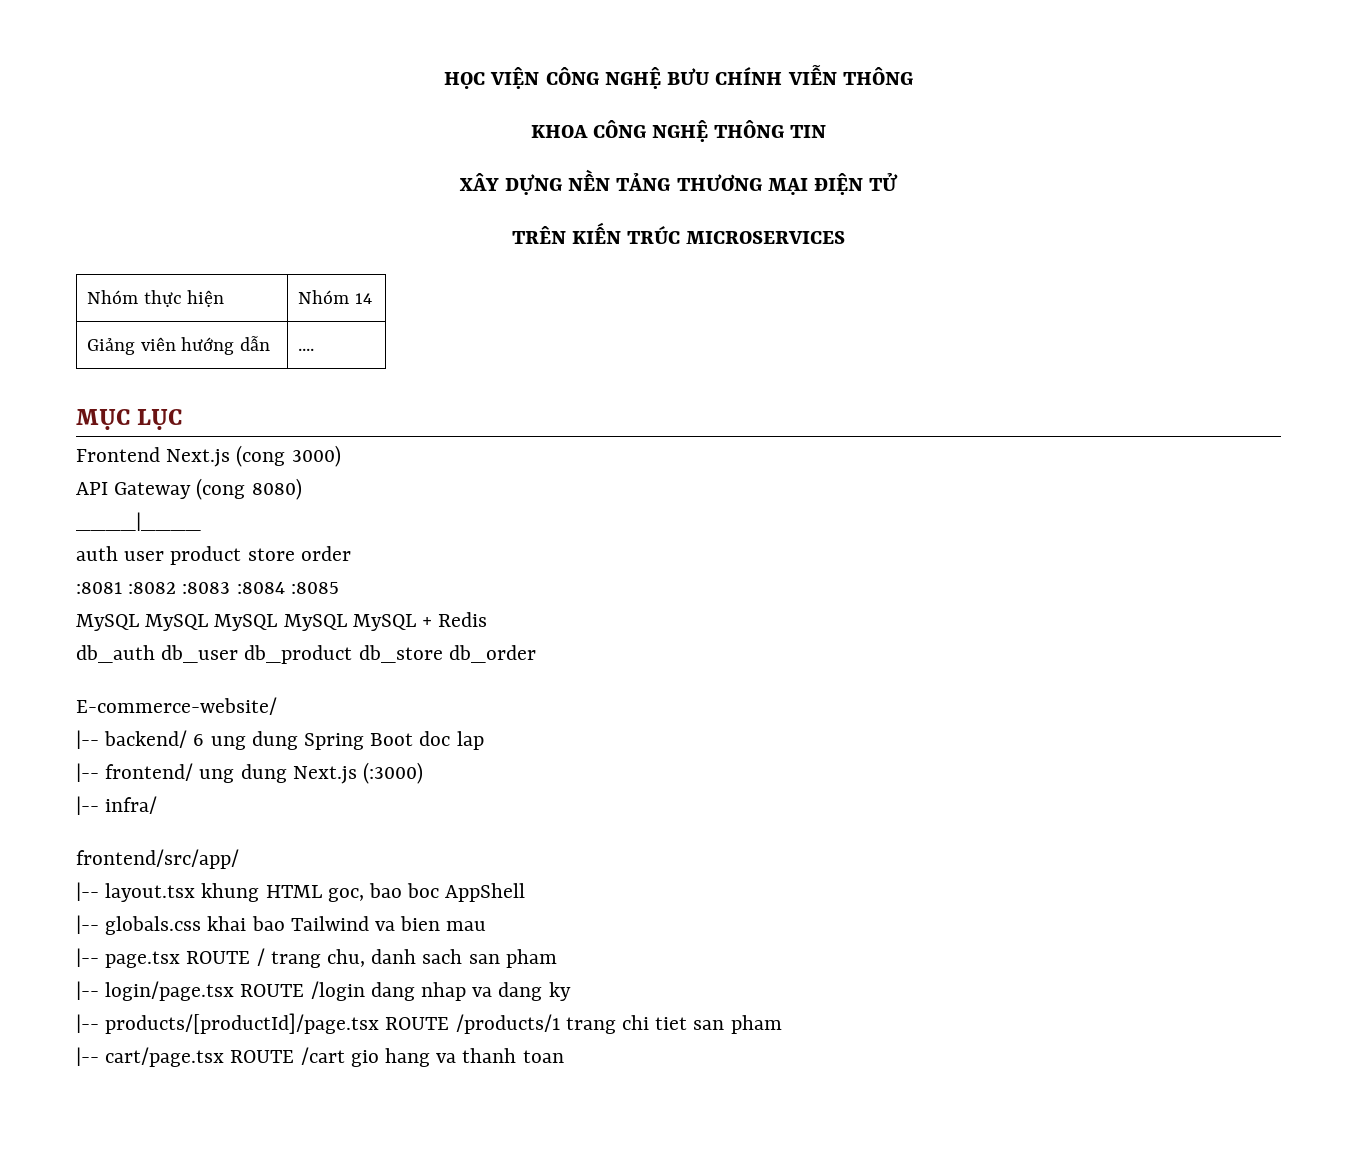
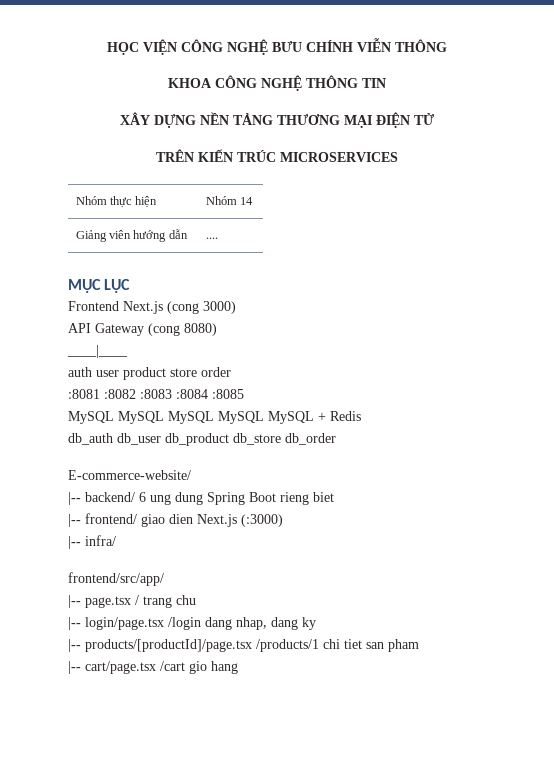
- |-- backend/ 6 ung dung Spring Boot doc lap
+ |-- backend/ 6 ung dung Spring Boot rieng biet
- |-- frontend/ ung dung Next.js (:3000)
+ |-- frontend/ giao dien Next.js (:3000)
- |-- layout.tsx khung HTML goc, bao boc AppShell
- |-- globals.css khai bao Tailwind va bien mau
- |-- page.tsx ROUTE / trang chu, danh sach san pham
+ |-- page.tsx / trang chu
- |-- login/page.tsx ROUTE /login dang nhap va dang ky
+ |-- login/page.tsx /login dang nhap, dang ky
- |-- products/[productId]/page.tsx ROUTE /products/1 trang chi tiet san pham
+ |-- products/[productId]/page.tsx /products/1 chi tiet san pham
- |-- cart/page.tsx ROUTE /cart gio hang va thanh toan
+ |-- cart/page.tsx /cart gio hang

